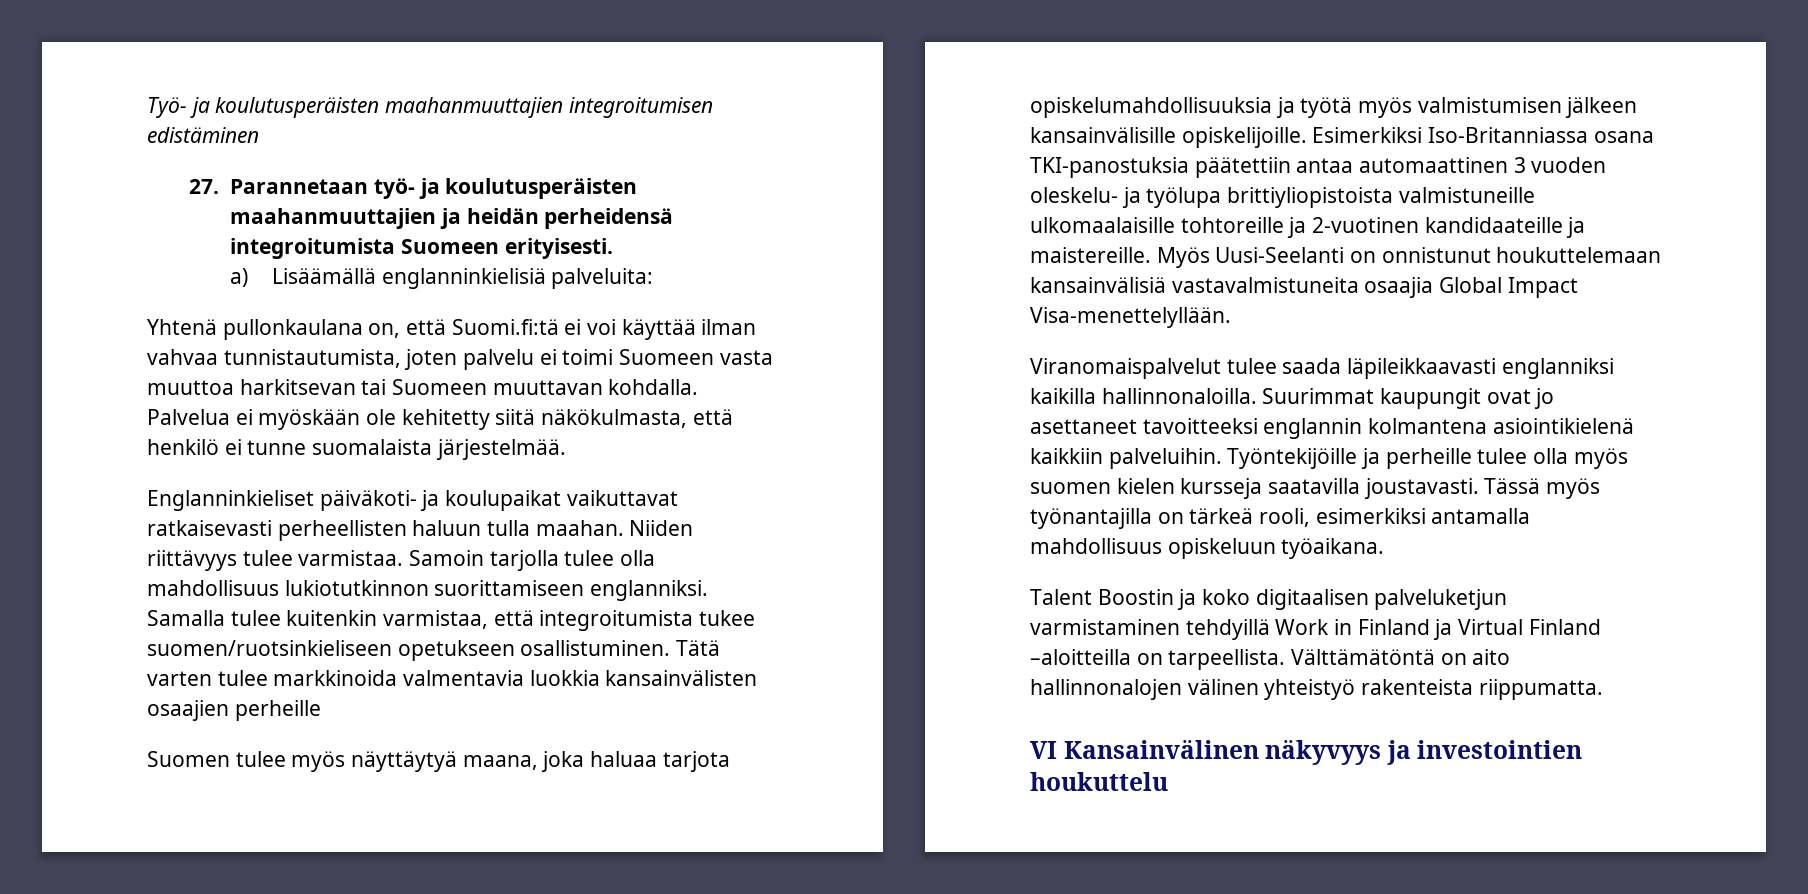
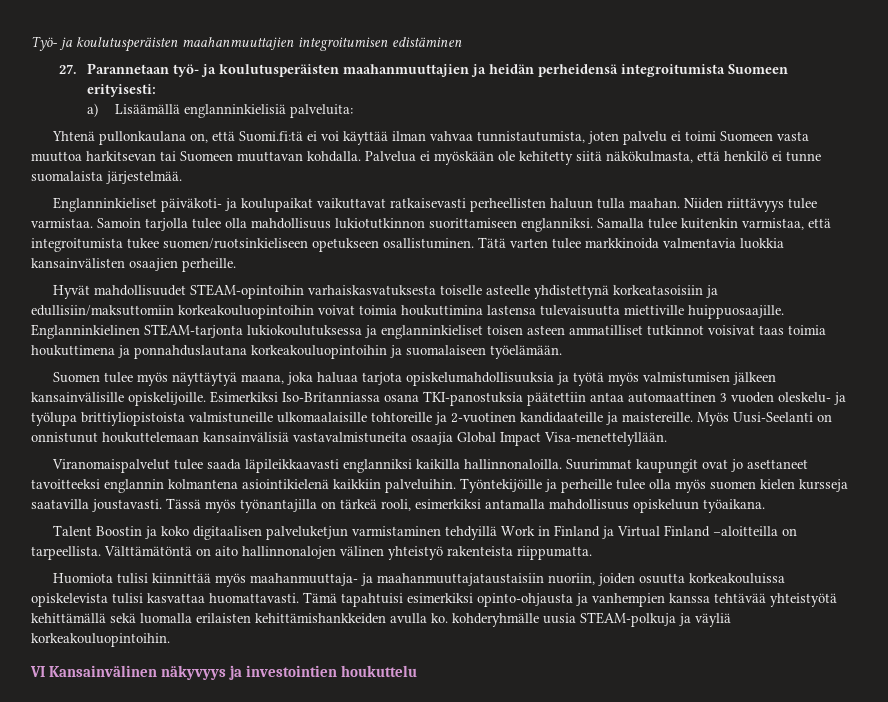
- 27. Parannetaan työ- ja koulutusperäisten maahanmuuttajien ja heidän perheidensä integroitumista Suomeen erityisesti.
+ 27. Parannetaan työ- ja koulutusperäisten maahanmuuttajien ja heidän perheidensä integroitumista Suomeen erityisesti:
- Tätä varten tulee markkinoida valmentavia luokkia kansainvälisten osaajien perheille
+ Tätä varten tulee markkinoida valmentavia luokkia kansainvälisten osaajien perheille.
+ Hyvät mahdollisuudet STEAM-opintoihin varhaiskasvatuksesta toiselle asteelle yhdistettynä korkeatasoisiin ja edullisiin/maksuttomiin korkeakouluopintoihin voivat toimia houkuttimina lastensa tulevaisuutta miettiville huippuosaajille. Englanninkielinen STEAM-tarjonta lukiokoulutuksessa ja englanninkieliset toisen asteen ammatilliset tutkinnot voisivat taas toimia houkuttimena ja ponnahduslautana korkeakouluopintoihin ja suomalaiseen työelämään.
+ Huomiota tulisi kiinnittää myös maahanmuuttaja- ja maahanmuuttajataustaisiin nuoriin, joiden osuutta korkeakouluissa opiskelevista tulisi kasvattaa huomattavasti. Tämä tapahtuisi esimerkiksi opinto-ohjausta ja vanhempien kanssa tehtävää yhteistyötä kehittämällä sekä luomalla erilaisten kehittämishankkeiden avulla ko. kohderyhmälle uusia STEAM-polkuja ja väyliä korkeakouluopintoihin.

